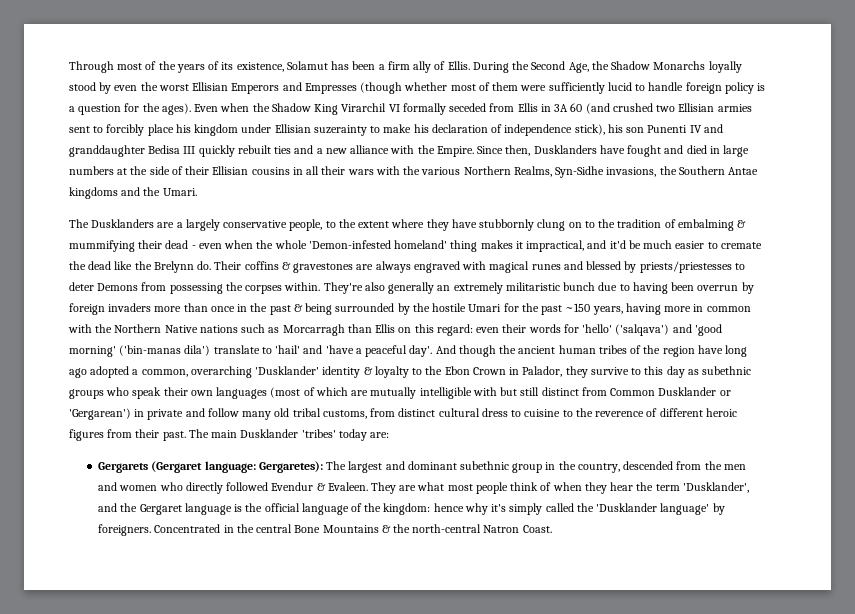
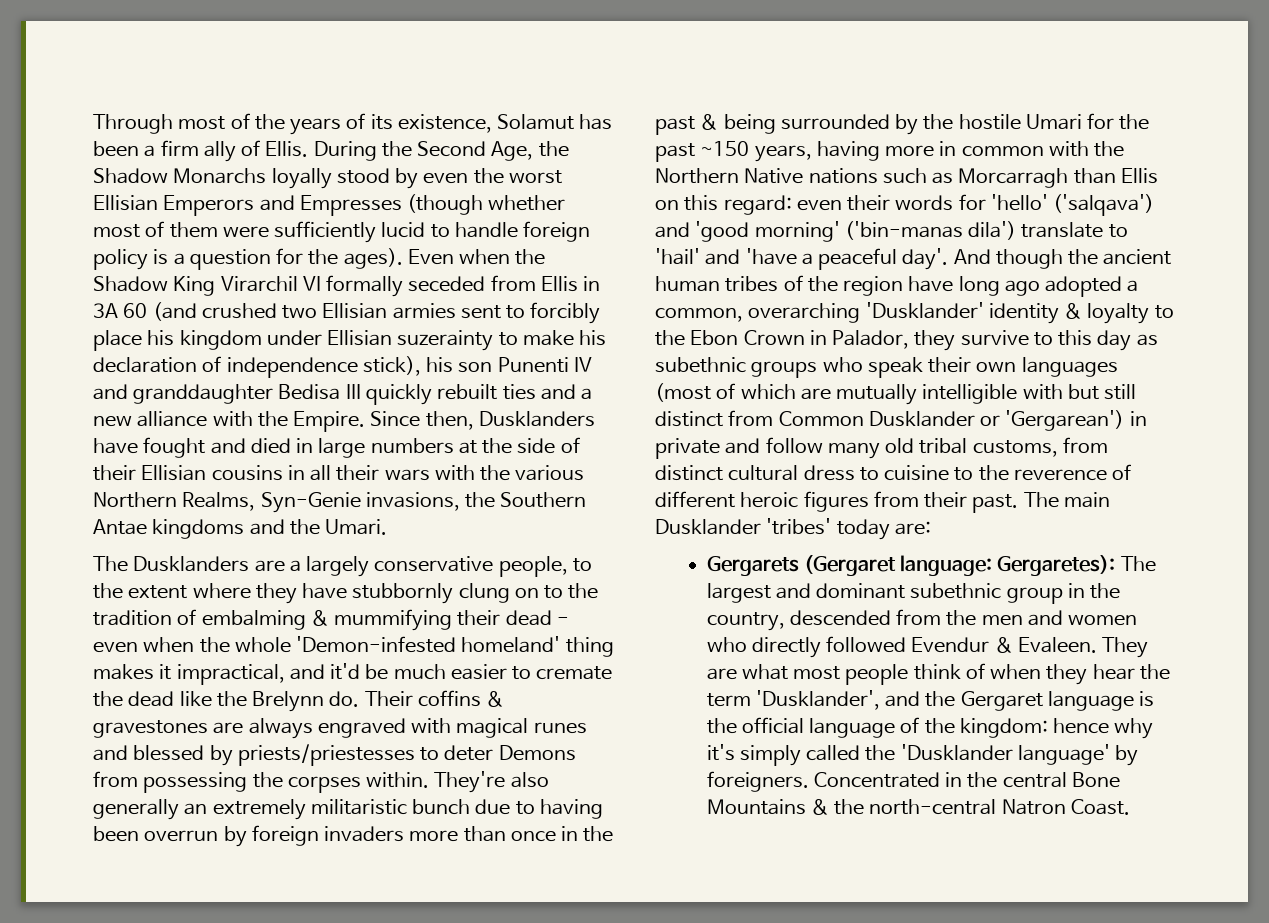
- Since then, Dusklanders have fought and died in large numbers at the side of their Ellisian cousins in all their wars with the various Northern Realms, Syn-Sidhe invasions, the Southern Antae kingdoms and the Umari.
+ Since then, Dusklanders have fought and died in large numbers at the side of their Ellisian cousins in all their wars with the various Northern Realms, Syn-Genie invasions, the Southern Antae kingdoms and the Umari.

